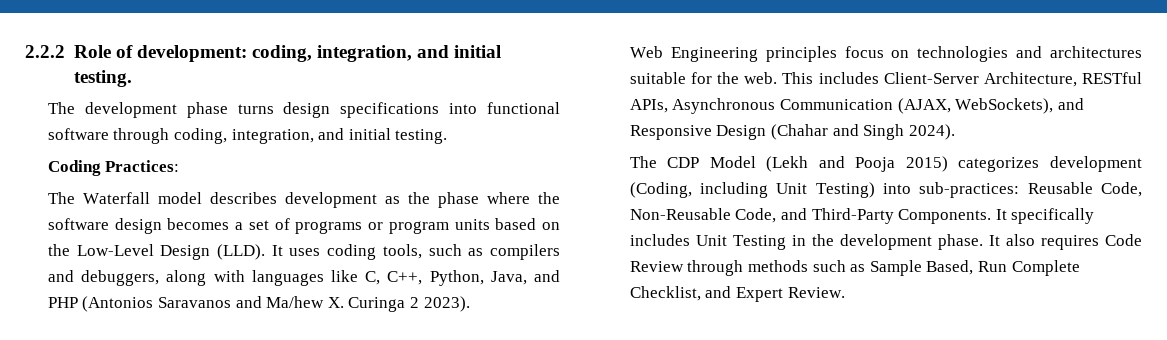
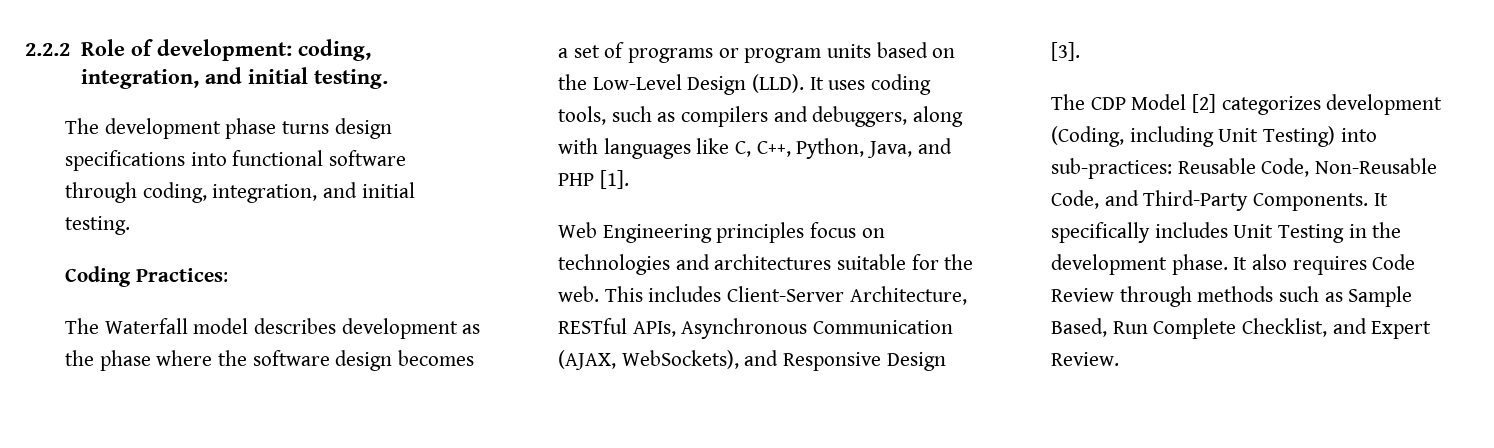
- It uses coding tools, such as compilers and debuggers, along with languages like C, C++, Python, Java, and PHP (Antonios Saravanos and Ma/hew X. Curinga 2 2023).
+ It uses coding tools, such as compilers and debuggers, along with languages like C, C++, Python, Java, and PHP [1].
- This includes Client-Server Architecture, RESTful APIs, Asynchronous Communication (AJAX, WebSockets), and Responsive Design (Chahar and Singh 2024).
+ This includes Client-Server Architecture, RESTful APIs, Asynchronous Communication (AJAX, WebSockets), and Responsive Design [3].
- The CDP Model (Lekh and Pooja 2015) categorizes development (Coding, including Unit Testing) into sub-practices: Reusable Code, Non-Reusable Code, and Third-Party Components.
+ The CDP Model [2] categorizes development (Coding, including Unit Testing) into sub-practices: Reusable Code, Non-Reusable Code, and Third-Party Components.

